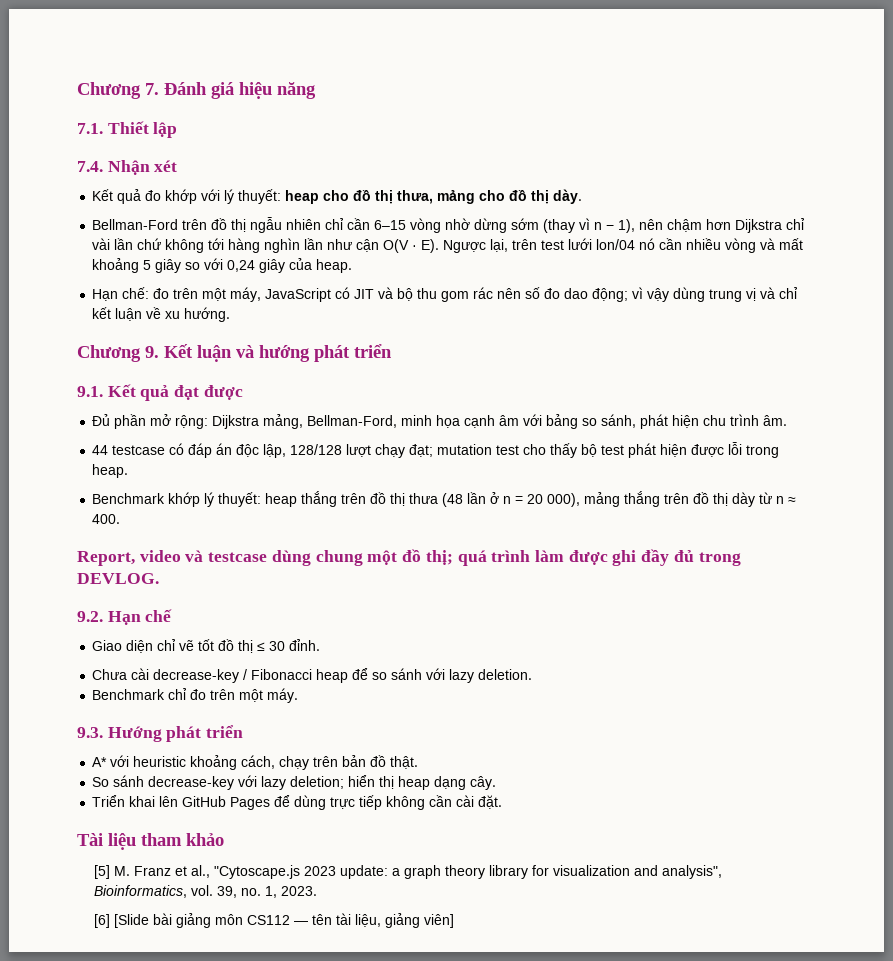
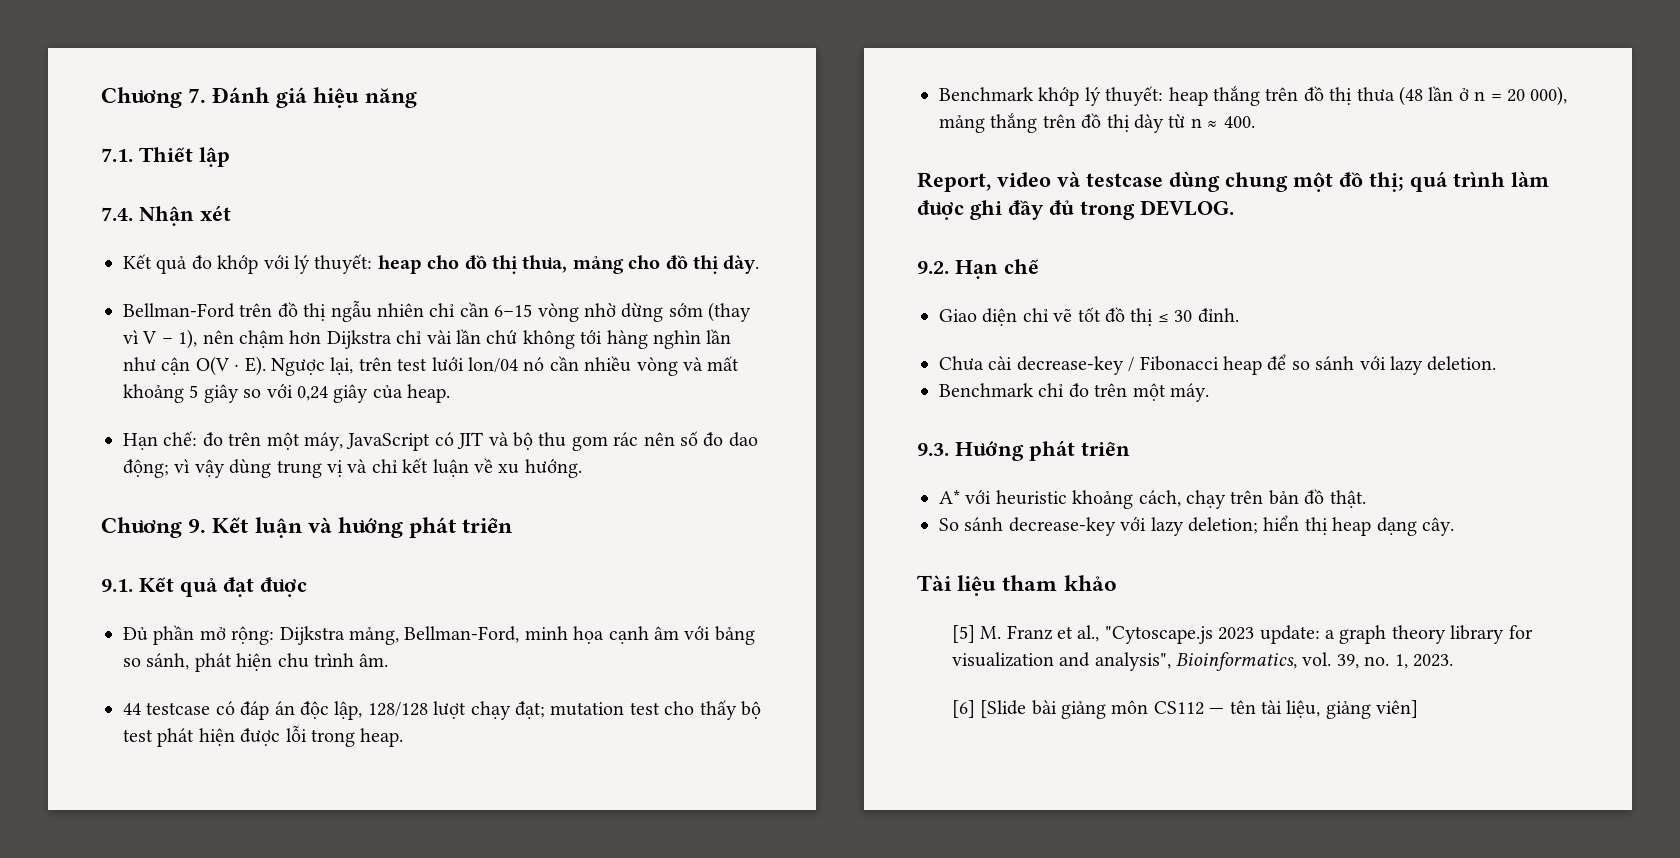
- Bellman-Ford trên đồ thị ngẫu nhiên chỉ cần 6–15 vòng nhờ dừng sớm (thay vì n − 1), nên chậm hơn Dijkstra chỉ vài lần chứ không tới hàng nghìn lần như cận O(V · E). Ngược lại, trên test lưới lon/04 nó cần nhiều vòng và mất khoảng 5 giây so với 0,24 giây của heap.
+ Bellman-Ford trên đồ thị ngẫu nhiên chỉ cần 6–15 vòng nhờ dừng sớm (thay vì V − 1), nên chậm hơn Dijkstra chỉ vài lần chứ không tới hàng nghìn lần như cận O(V · E). Ngược lại, trên test lưới lon/04 nó cần nhiều vòng và mất khoảng 5 giây so với 0,24 giây của heap.
- Triển khai lên GitHub Pages để dùng trực tiếp không cần cài đặt.

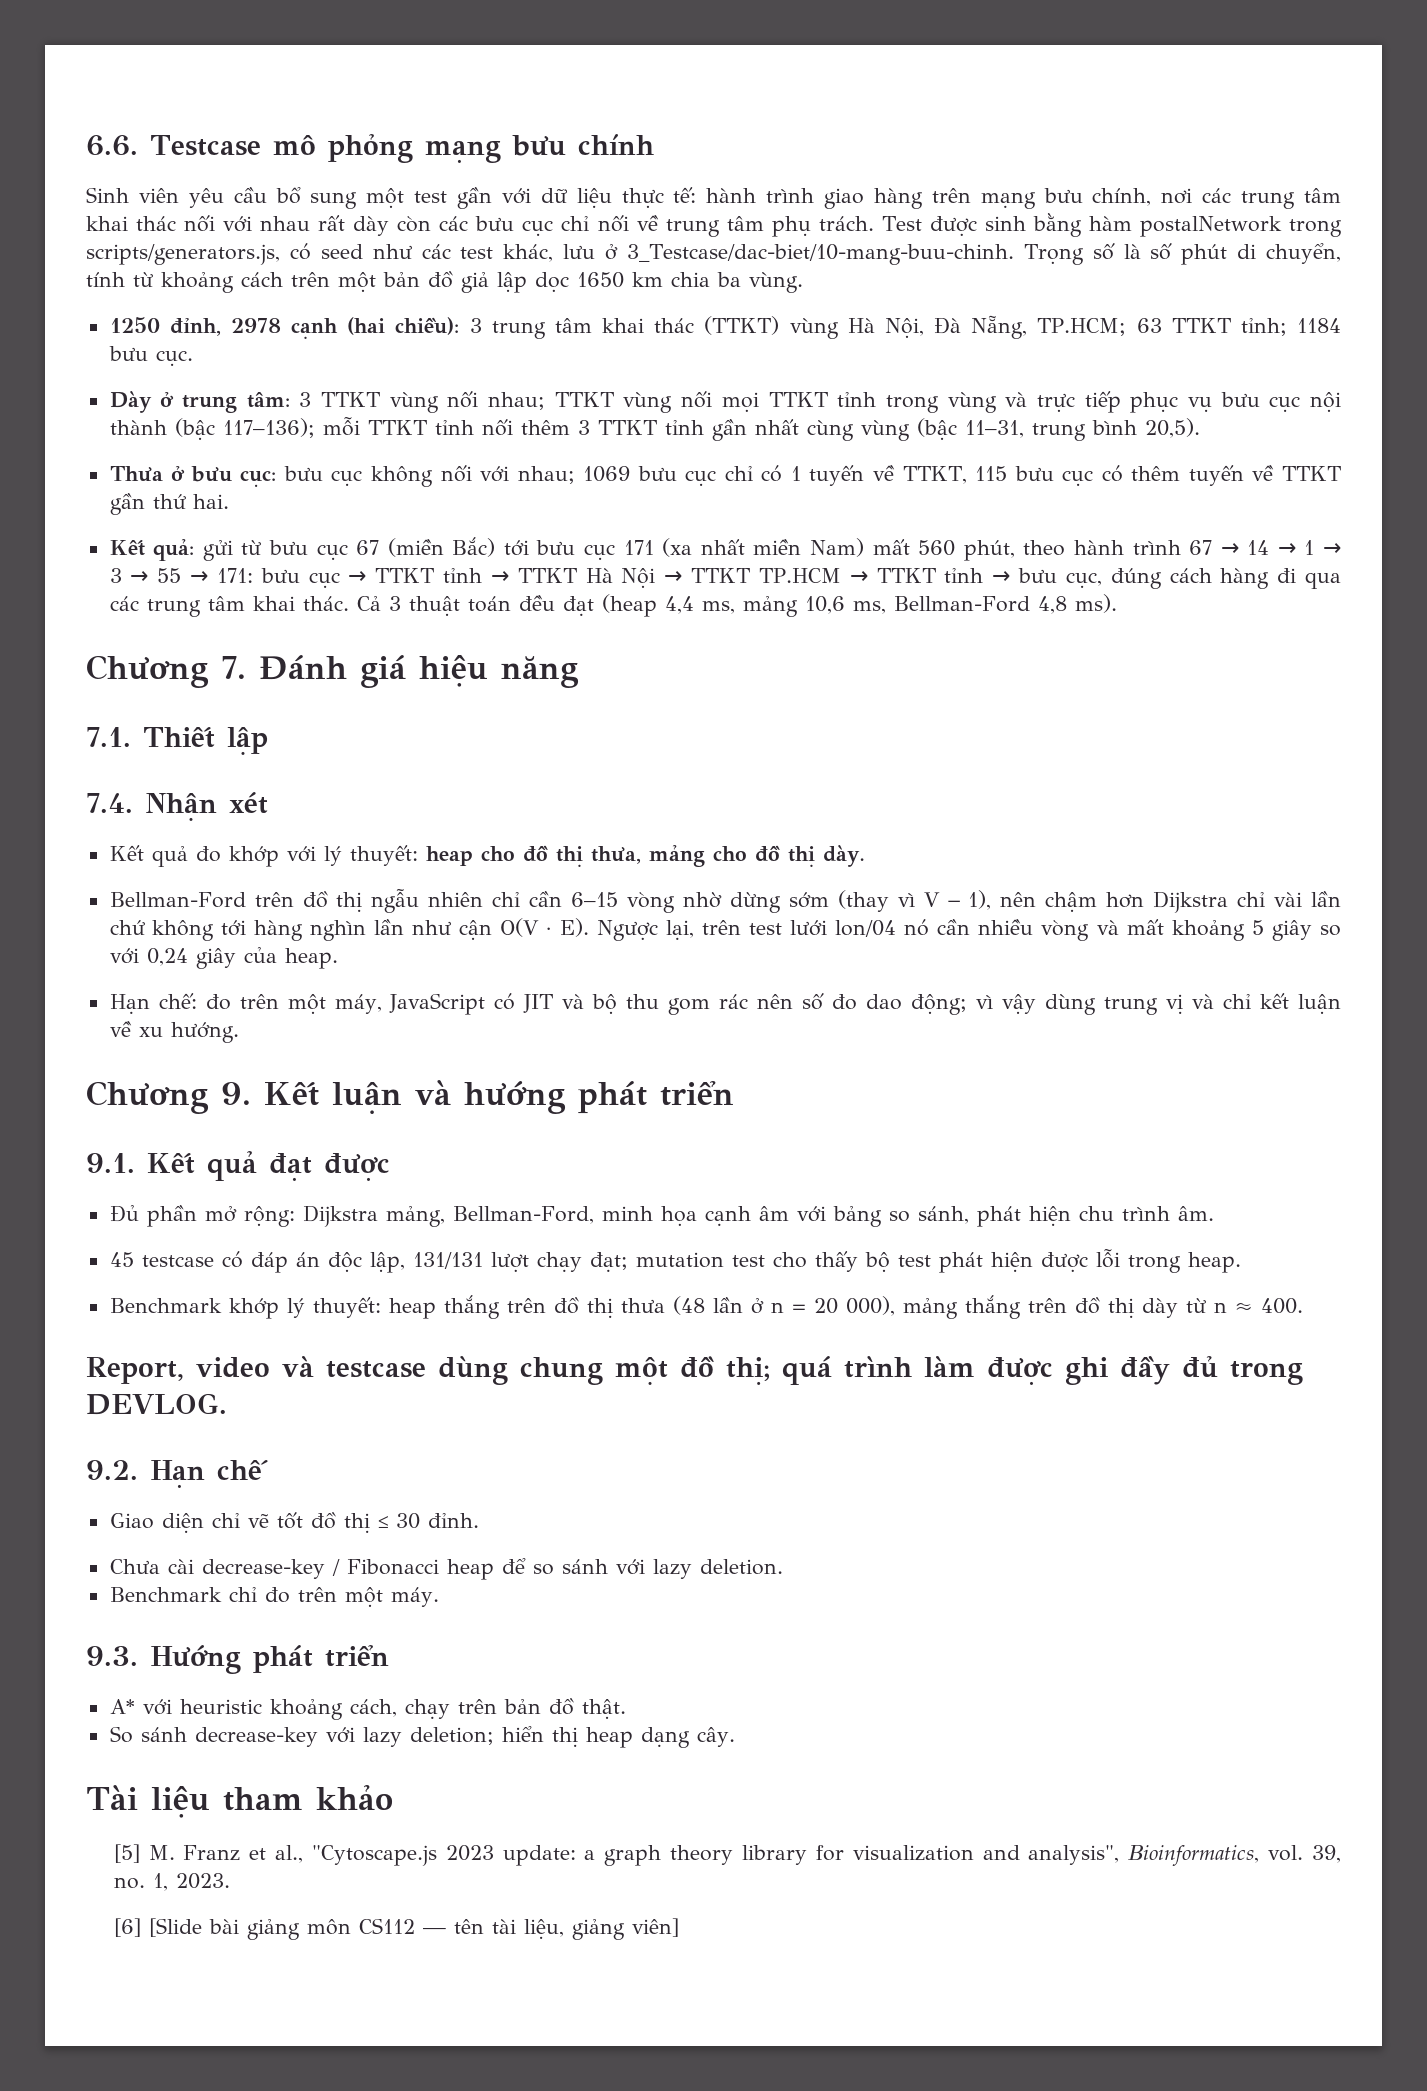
+ 6.6. Testcase mô phỏng mạng bưu chính
+ Sinh viên yêu cầu bổ sung một test gần với dữ liệu thực tế: hành trình giao hàng trên mạng bưu chính, nơi các trung tâm khai thác nối với nhau rất dày còn các bưu cục chỉ nối về trung tâm phụ trách. Test được sinh bằng hàm postalNetwork trong scripts/generators.js, có seed như các test khác, lưu ở 3_Testcase/dac-biet/10-mang-buu-chinh. Trọng số là số phút di chuyển, tính từ khoảng cách trên một bản đồ giả lập dọc 1650 km chia ba vùng.
+ 1250 đỉnh, 2978 cạnh (hai chiều): 3 trung tâm khai thác (TTKT) vùng Hà Nội, Đà Nẵng, TP.HCM; 63 TTKT tỉnh; 1184 bưu cục.
+ Dày ở trung tâm: 3 TTKT vùng nối nhau; TTKT vùng nối mọi TTKT tỉnh trong vùng và trực tiếp phục vụ bưu cục nội thành (bậc 117–136); mỗi TTKT tỉnh nối thêm 3 TTKT tỉnh gần nhất cùng vùng (bậc 11–31, trung bình 20,5).
+ Thưa ở bưu cục: bưu cục không nối với nhau; 1069 bưu cục chỉ có 1 tuyến về TTKT, 115 bưu cục có thêm tuyến về TTKT gần thứ hai.
+ Kết quả: gửi từ bưu cục 67 (miền Bắc) tới bưu cục 171 (xa nhất miền Nam) mất 560 phút, theo hành trình 67 → 14 → 1 → 3 → 55 → 171: bưu cục → TTKT tỉnh → TTKT Hà Nội → TTKT TP.HCM → TTKT tỉnh → bưu cục, đúng cách hàng đi qua các trung tâm khai thác. Cả 3 thuật toán đều đạt (heap 4,4 ms, mảng 10,6 ms, Bellman-Ford 4,8 ms).
- 44 testcase có đáp án độc lập, 128/128 lượt chạy đạt; mutation test cho thấy bộ test phát hiện được lỗi trong heap.
+ 45 testcase có đáp án độc lập, 131/131 lượt chạy đạt; mutation test cho thấy bộ test phát hiện được lỗi trong heap.

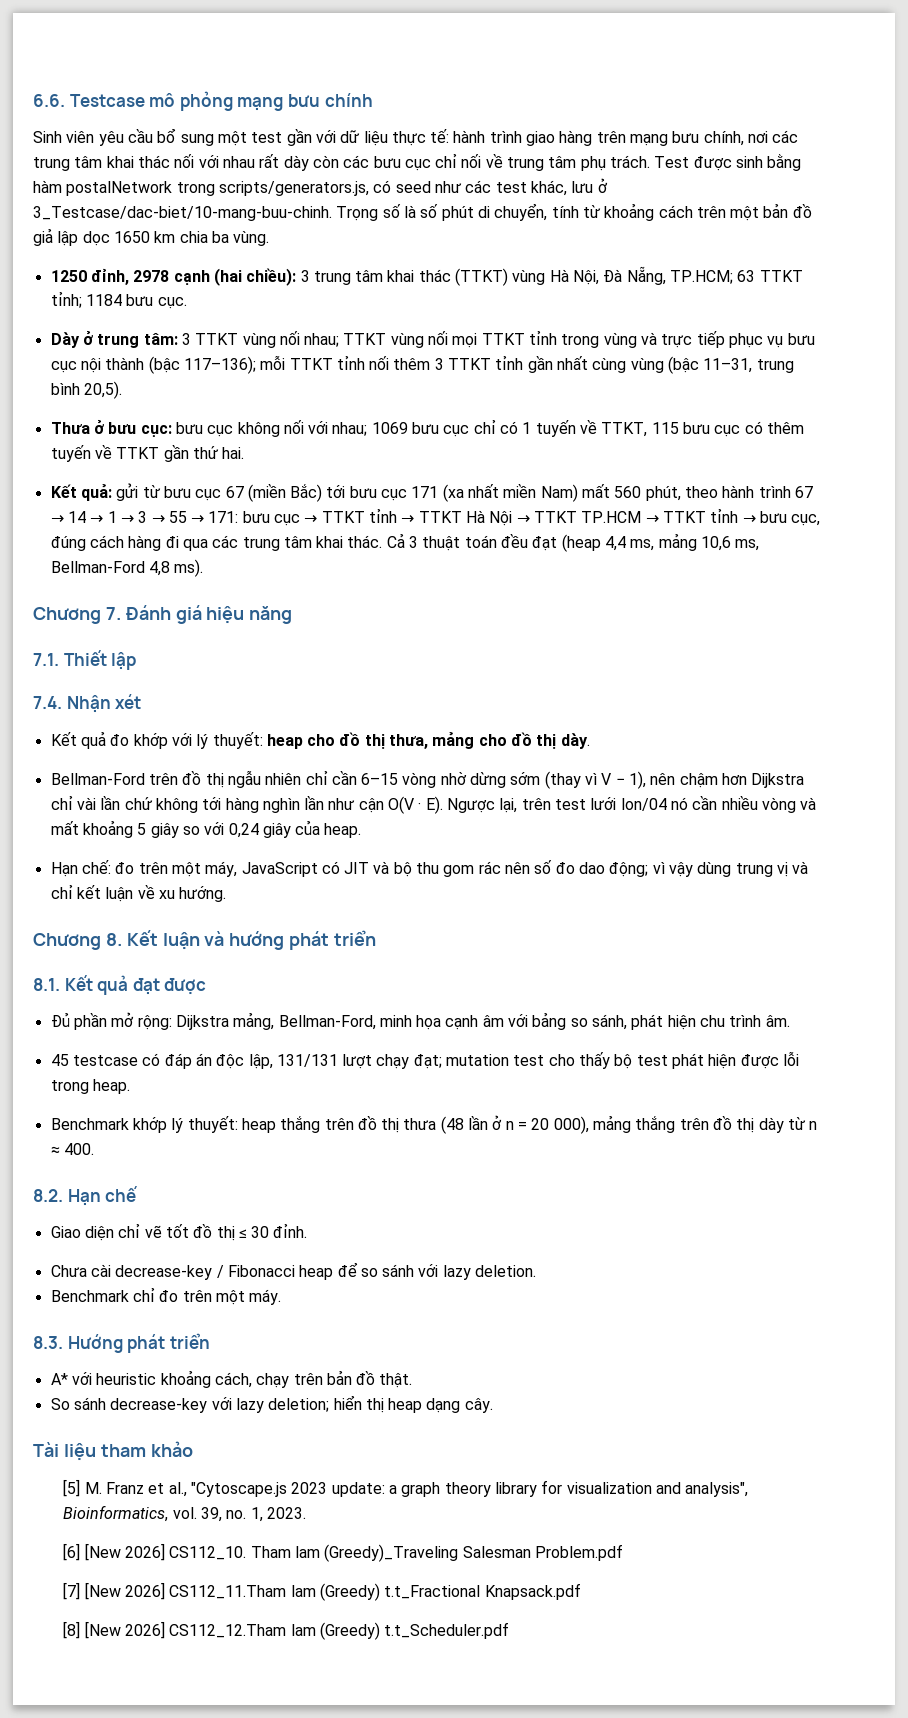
- Chương 9. Kết luận và hướng phát triển
+ Chương 8. Kết luận và hướng phát triển
- 9.1. Kết quả đạt được
+ 8.1. Kết quả đạt được
- Report, video và testcase dùng chung một đồ thị; quá trình làm được ghi đầy đủ trong DEVLOG.
- 9.2. Hạn chế
+ 8.2. Hạn chế
- 9.3. Hướng phát triển
+ 8.3. Hướng phát triển
- [6] [Slide bài giảng môn CS112 — tên tài liệu, giảng viên]
+ [6] [New 2026] CS112_10. Tham lam (Greedy)_Traveling Salesman Problem.pdf
+ [7] [New 2026] CS112_11.Tham lam (Greedy) t.t_Fractional Knapsack.pdf
+ [8] [New 2026] CS112_12.Tham lam (Greedy) t.t_Scheduler.pdf

